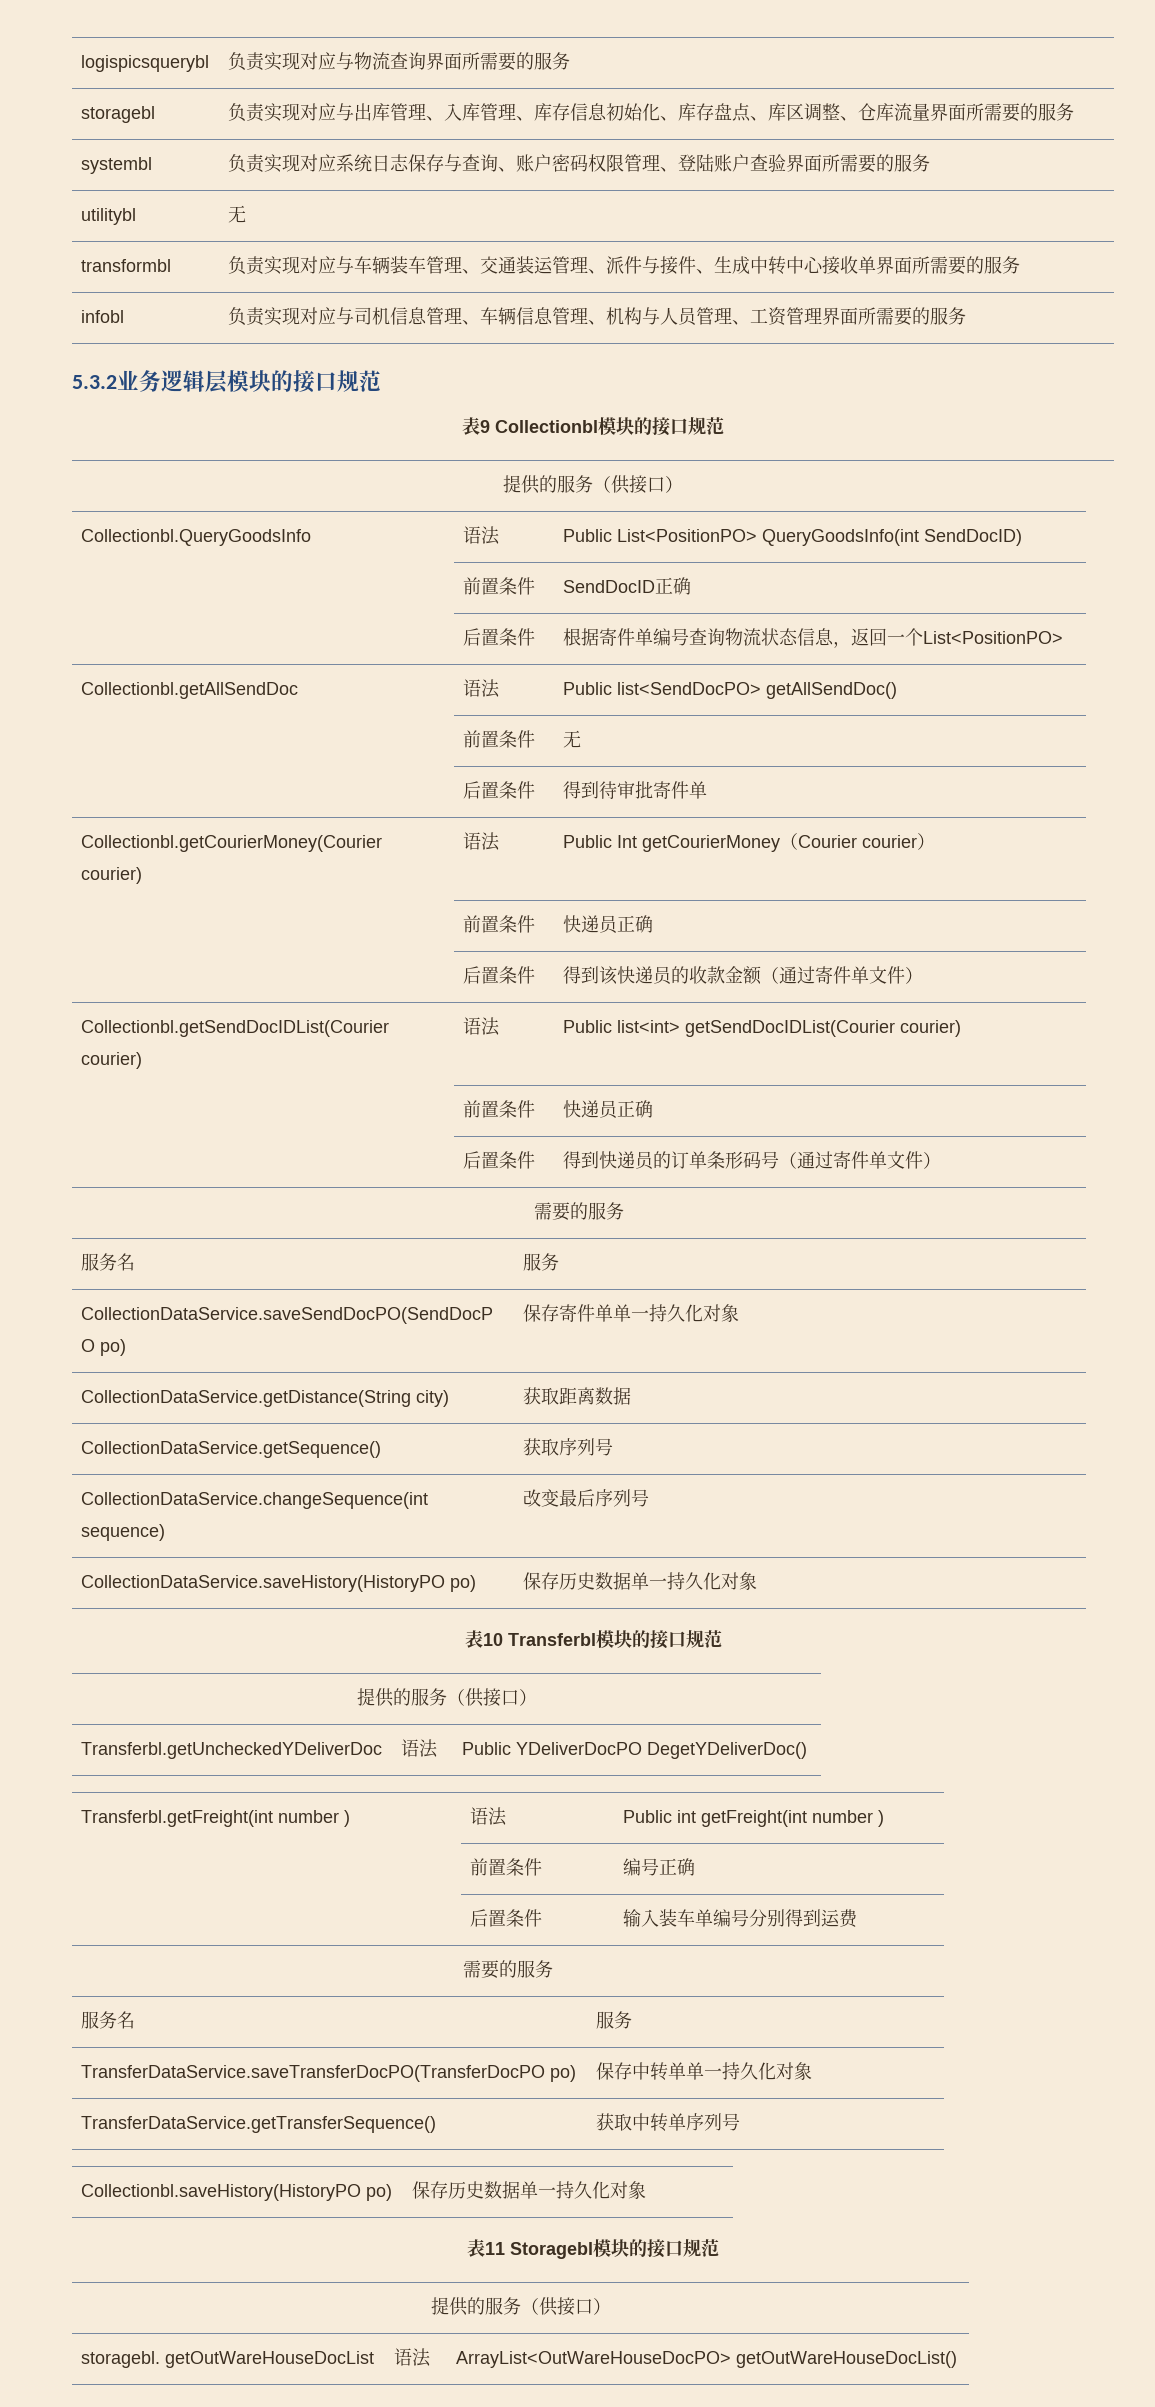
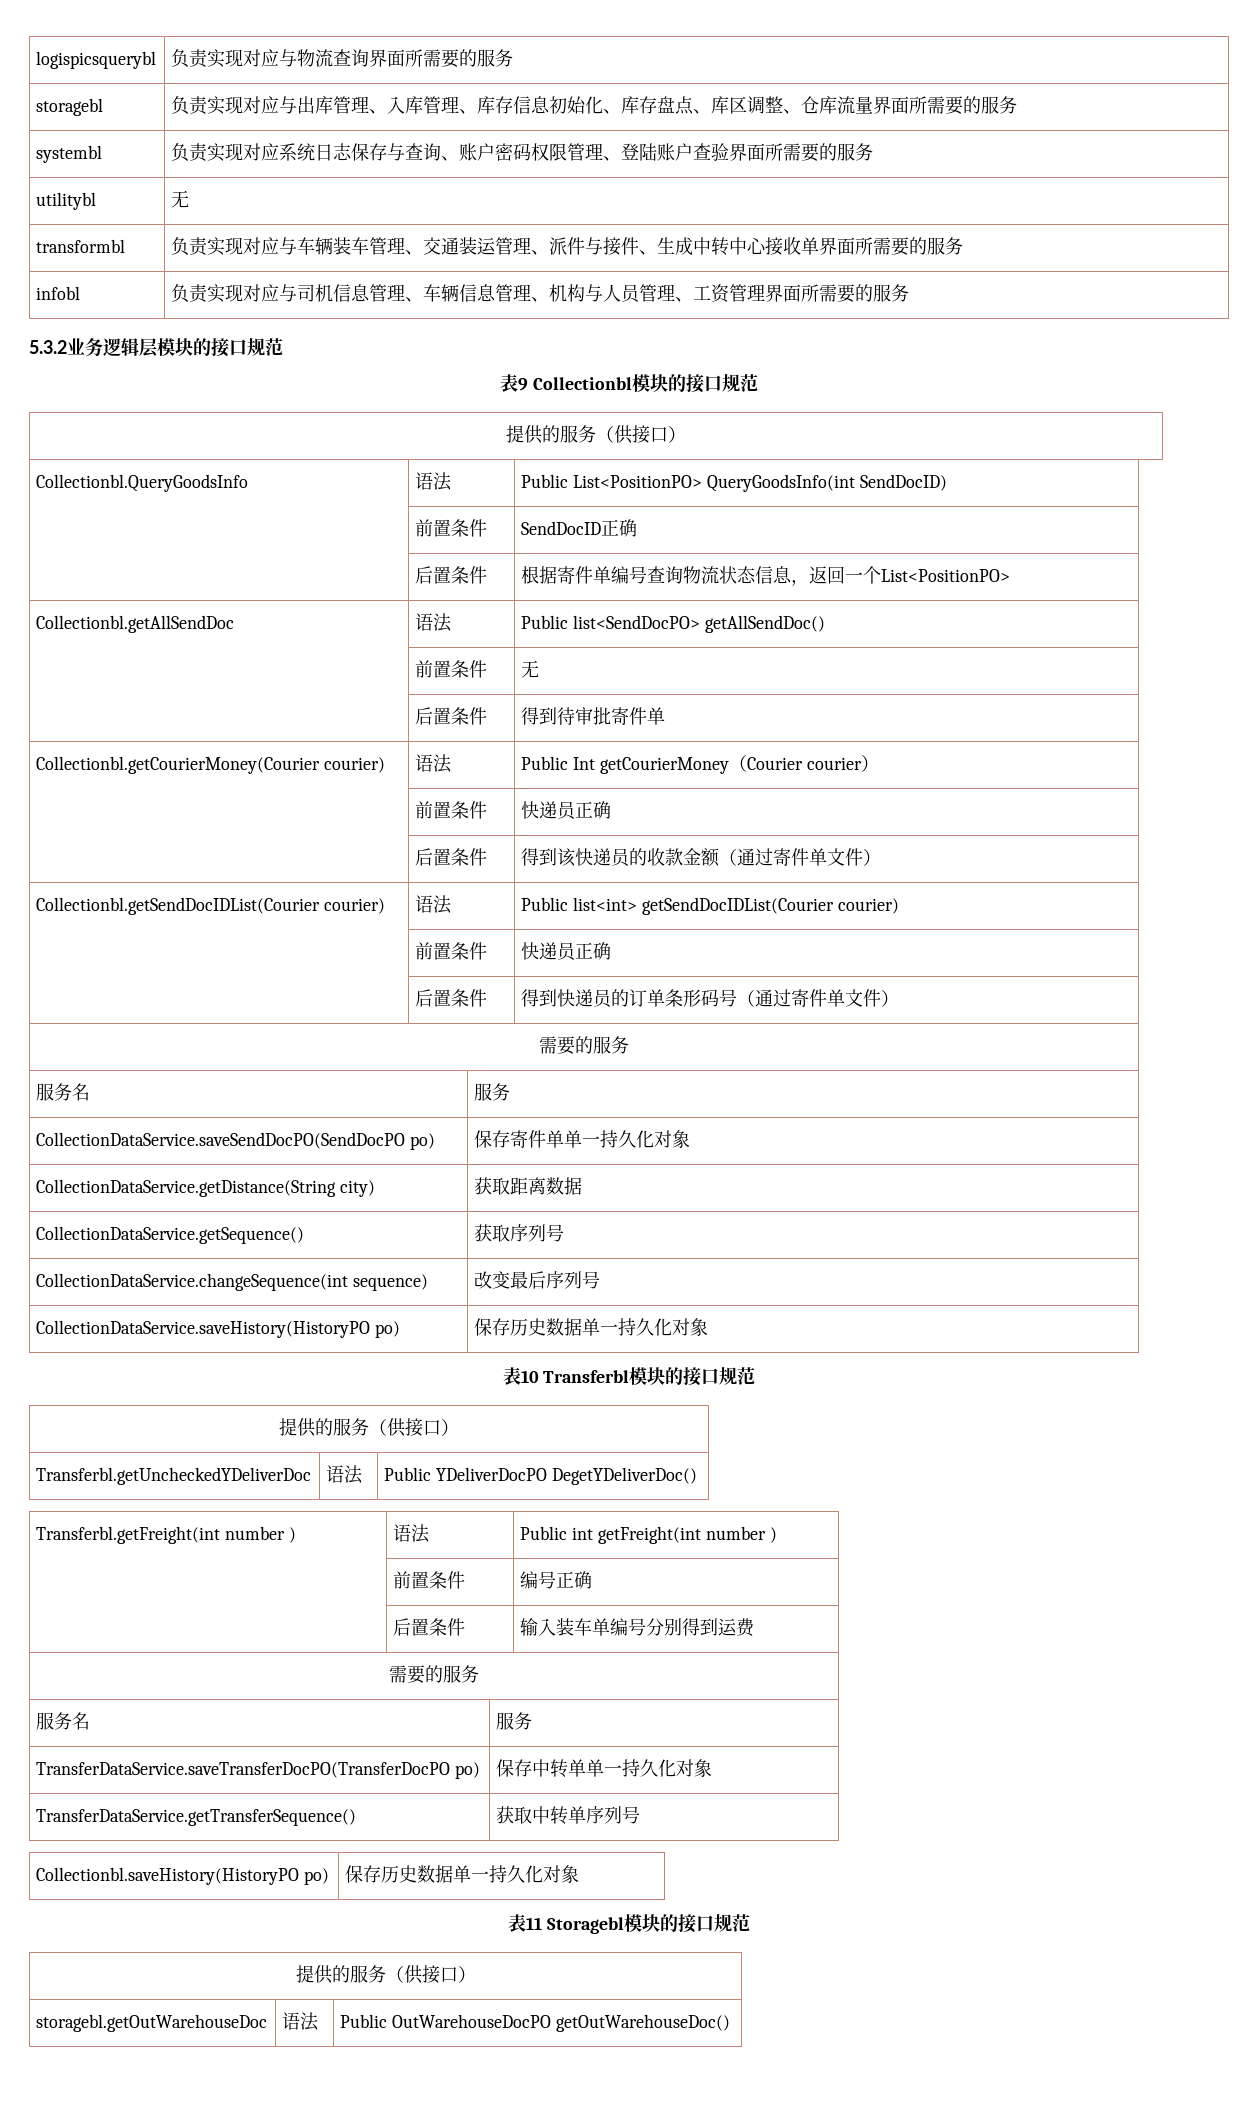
- storagebl. getOutWareHouseDocList | 语法 | ArrayList<OutWareHouseDocPO> getOutWareHouseDocList()
+ storagebl.getOutWarehouseDoc | 语法 | Public OutWarehouseDocPO getOutWarehouseDoc()

